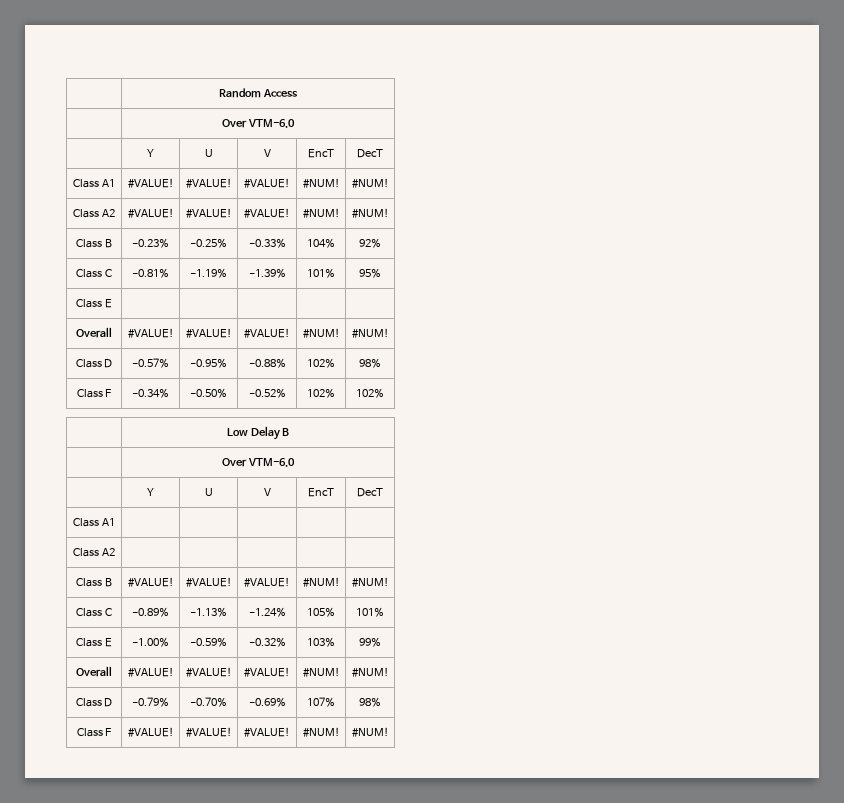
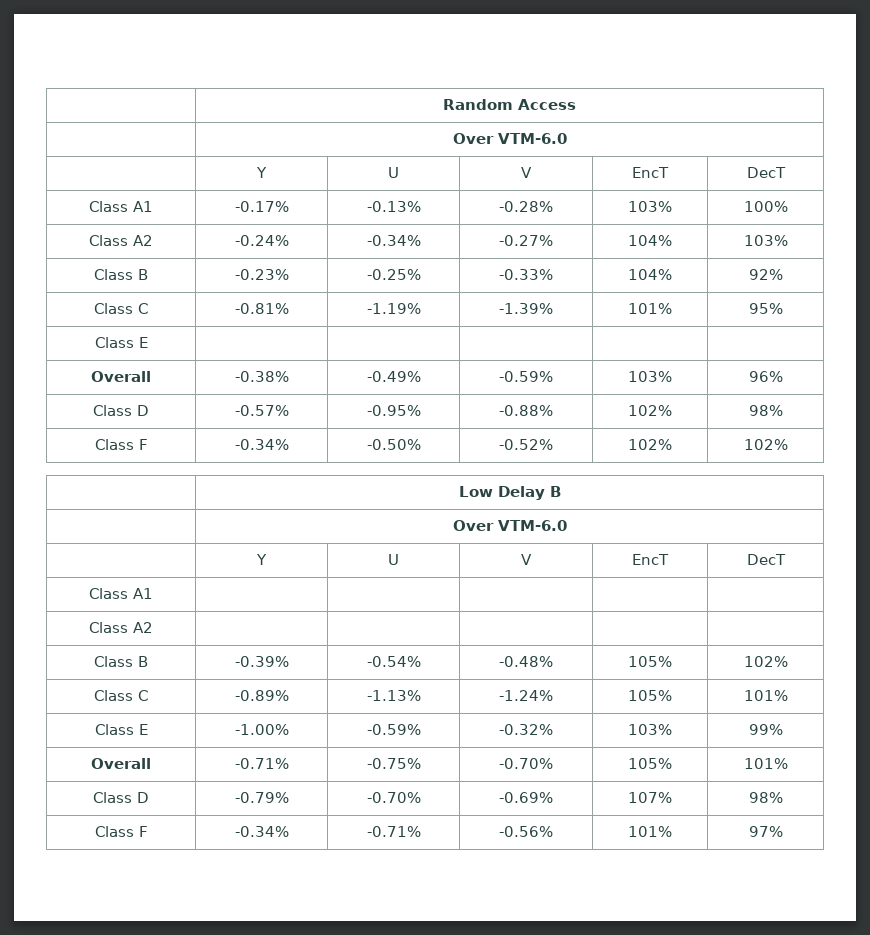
- Class A1 | #VALUE! | #VALUE! | #VALUE! | #NUM! | #NUM!
- Class A2 | #VALUE! | #VALUE! | #VALUE! | #NUM! | #NUM!
+ Class A1 | -0.17% | -0.13% | -0.28% | 103% | 100%
+ Class A2 | -0.24% | -0.34% | -0.27% | 104% | 103%
  Class E | | | | |
- Overall | #VALUE! | #VALUE! | #VALUE! | #NUM! | #NUM!
+ Overall | -0.38% | -0.49% | -0.59% | 103% | 96%
- Class B | #VALUE! | #VALUE! | #VALUE! | #NUM! | #NUM!
+ Class B | -0.39% | -0.54% | -0.48% | 105% | 102%
  Class E | -1.00% | -0.59% | -0.32% | 103% | 99%
- Overall | #VALUE! | #VALUE! | #VALUE! | #NUM! | #NUM!
+ Overall | -0.71% | -0.75% | -0.70% | 105% | 101%
- Class F | #VALUE! | #VALUE! | #VALUE! | #NUM! | #NUM!
+ Class F | -0.34% | -0.71% | -0.56% | 101% | 97%

